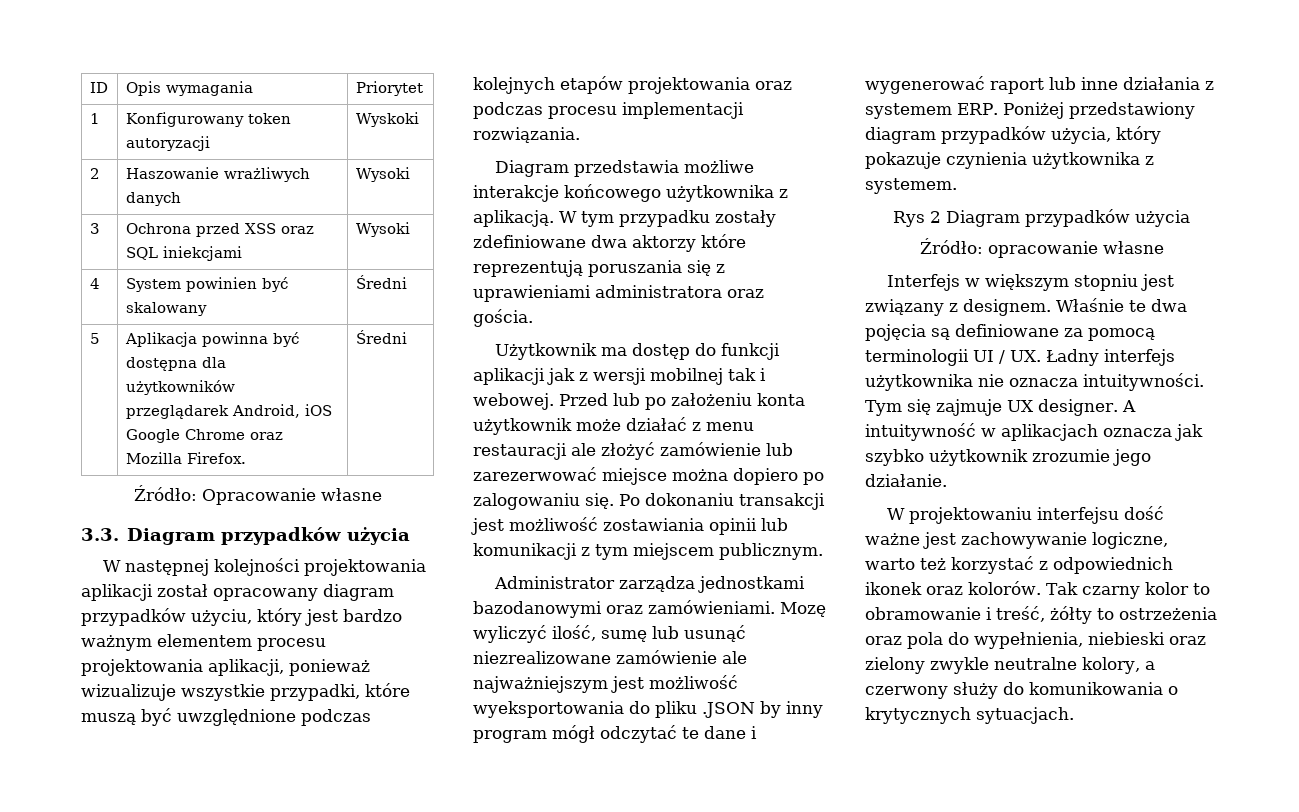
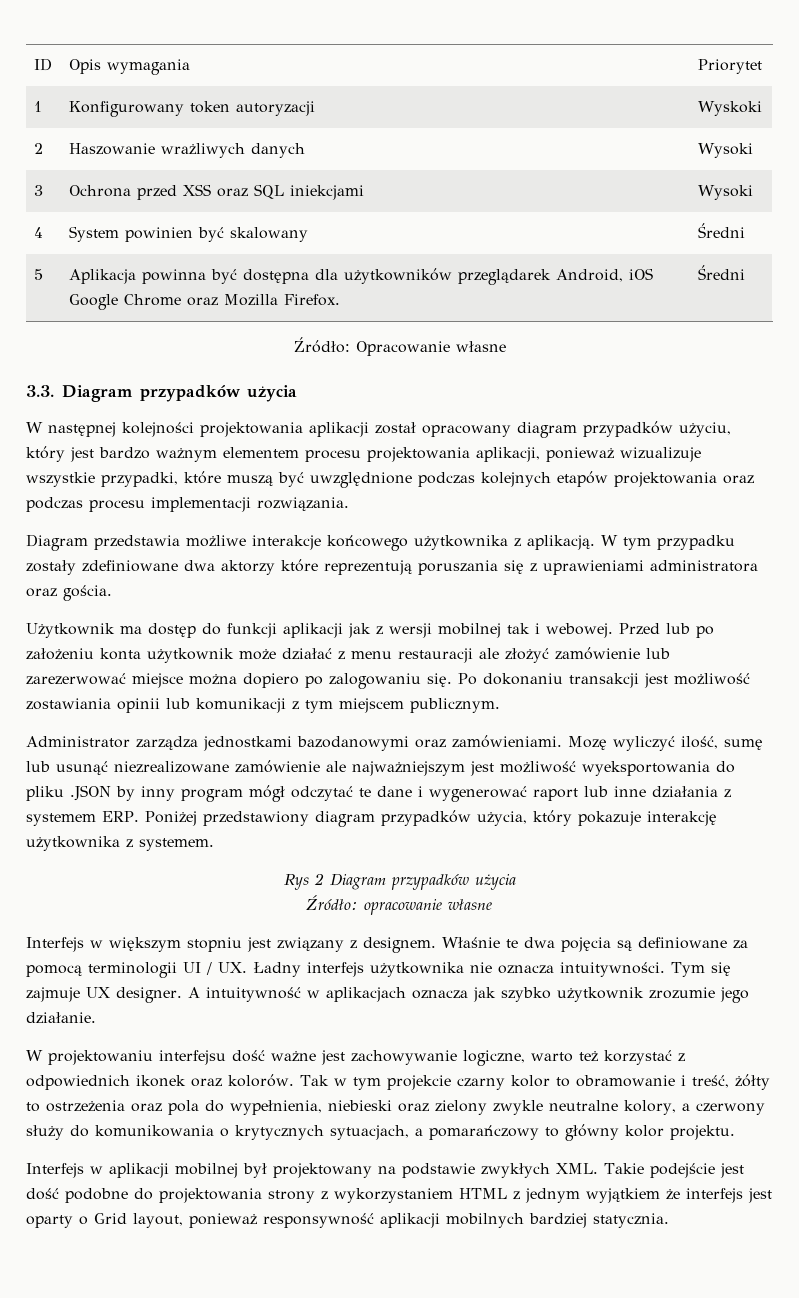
- Mozę wyliczyć ilość, sumę lub usunąć niezrealizowane zamówienie ale najważniejszym jest możliwość wyeksportowania do pliku .JSON by inny program mógł odczytać te dane i wygenerować raport lub inne działania z systemem ERP. Poniżej przedstawiony diagram przypadków użycia, który pokazuje czynienia użytkownika z systemem.
+ Mozę wyliczyć ilość, sumę lub usunąć niezrealizowane zamówienie ale najważniejszym jest możliwość wyeksportowania do pliku .JSON by inny program mógł odczytać te dane i wygenerować raport lub inne działania z systemem ERP. Poniżej przedstawiony diagram przypadków użycia, który pokazuje interakcję użytkownika z systemem.
- Tak czarny kolor to obramowanie i treść, żółty to ostrzeżenia oraz pola do wypełnienia, niebieski oraz zielony zwykle neutralne kolory, a czerwony służy do komunikowania o krytycznych sytuacjach.
+ Tak w tym projekcie czarny kolor to obramowanie i treść, żółty to ostrzeżenia oraz pola do wypełnienia, niebieski oraz zielony zwykle neutralne kolory, a czerwony służy do komunikowania o krytycznych sytuacjach, a pomarańczowy to główny kolor projektu.
+ Interfejs w aplikacji mobilnej był projektowany na podstawie zwykłych XML. Takie podejście jest dość podobne do projektowania strony z wykorzystaniem HTML z jednym wyjątkiem że interfejs jest oparty o Grid layout, ponieważ responsywność aplikacji mobilnych bardziej statycznia.

